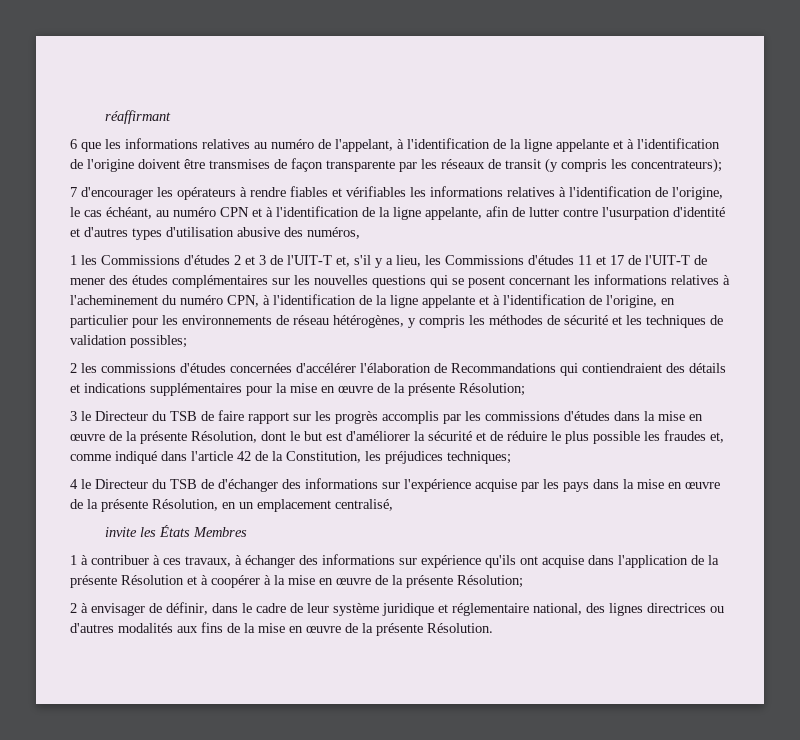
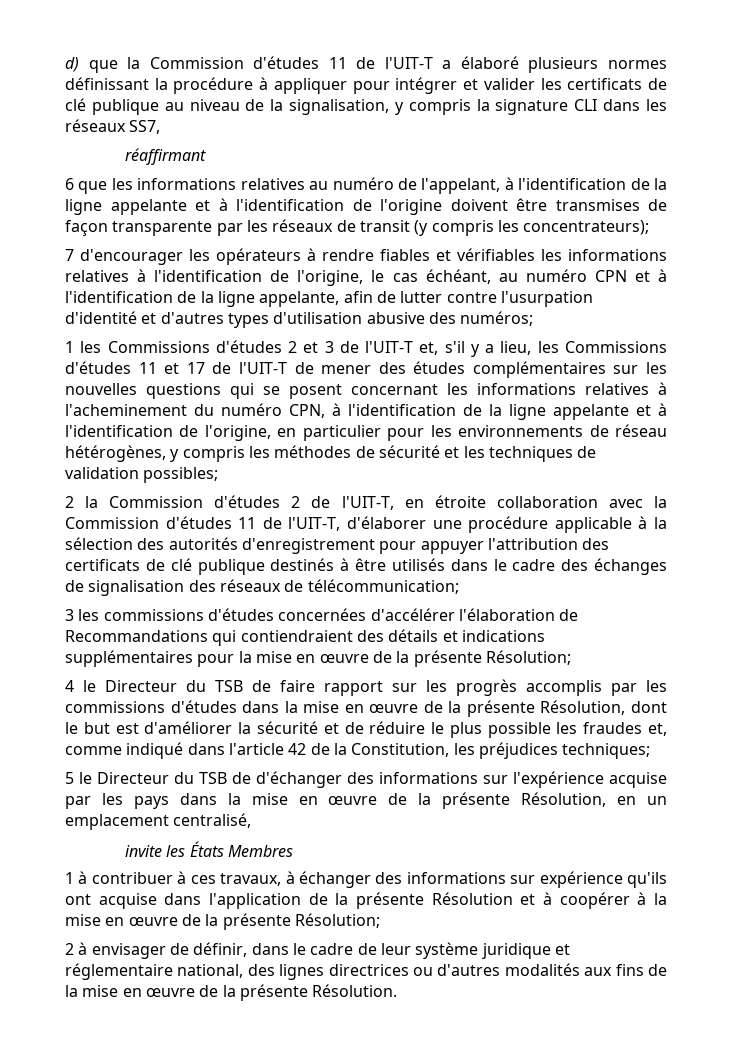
+ d) que la Commission d'études 11 de l'UIT-T a élaboré plusieurs normes définissant la procédure à appliquer pour intégrer et valider les certificats de clé publique au niveau de la signalisation, y compris la signature CLI dans les réseaux SS7,
- 7 d'encourager les opérateurs à rendre fiables et vérifiables les informations relatives à l'identification de l'origine, le cas échéant, au numéro CPN et à l'identification de la ligne appelante, afin de lutter contre l'usurpation d'identité et d'autres types d'utilisation abusive des numéros,
+ 7 d'encourager les opérateurs à rendre fiables et vérifiables les informations relatives à l'identification de l'origine, le cas échéant, au numéro CPN et à l'identification de la ligne appelante, afin de lutter contre l'usurpation d'identité et d'autres types d'utilisation abusive des numéros;
- 2 les commissions d'études concernées d'accélérer l'élaboration de Recommandations qui contiendraient des détails et indications supplémentaires pour la mise en œuvre de la présente Résolution;
+ 2 la Commission d'études 2 de l'UIT-T, en étroite collaboration avec la Commission d'études 11 de l'UIT-T, d'élaborer une procédure applicable à la sélection des autorités d'enregistrement pour appuyer l'attribution des certificats de clé publique destinés à être utilisés dans le cadre des échanges de signalisation des réseaux de télécommunication;
+ 3 les commissions d'études concernées d'accélérer l'élaboration de Recommandations qui contiendraient des détails et indications supplémentaires pour la mise en œuvre de la présente Résolution;
- 3 le Directeur du TSB de faire rapport sur les progrès accomplis par les commissions d'études dans la mise en œuvre de la présente Résolution, dont le but est d'améliorer la sécurité et de réduire le plus possible les fraudes et, comme indiqué dans l'article 42 de la Constitution, les préjudices techniques;
+ 4 le Directeur du TSB de faire rapport sur les progrès accomplis par les commissions d'études dans la mise en œuvre de la présente Résolution, dont le but est d'améliorer la sécurité et de réduire le plus possible les fraudes et, comme indiqué dans l'article 42 de la Constitution, les préjudices techniques;
- 4 le Directeur du TSB de d'échanger des informations sur l'expérience acquise par les pays dans la mise en œuvre de la présente Résolution, en un emplacement centralisé,
+ 5 le Directeur du TSB de d'échanger des informations sur l'expérience acquise par les pays dans la mise en œuvre de la présente Résolution, en un emplacement centralisé,

